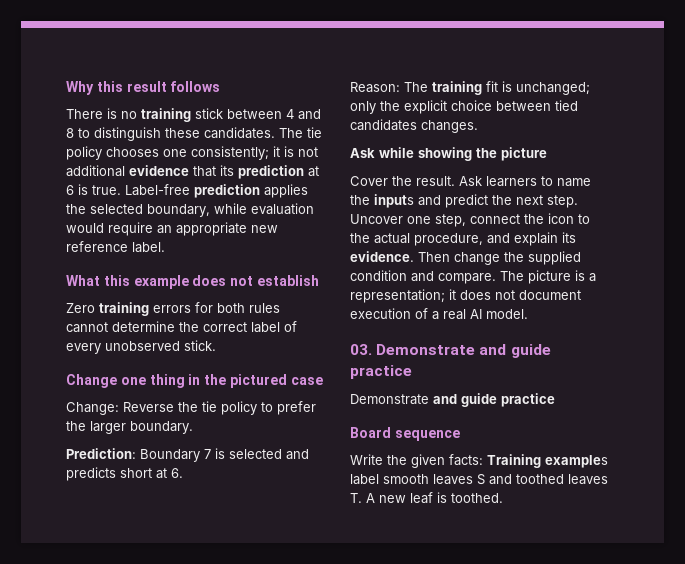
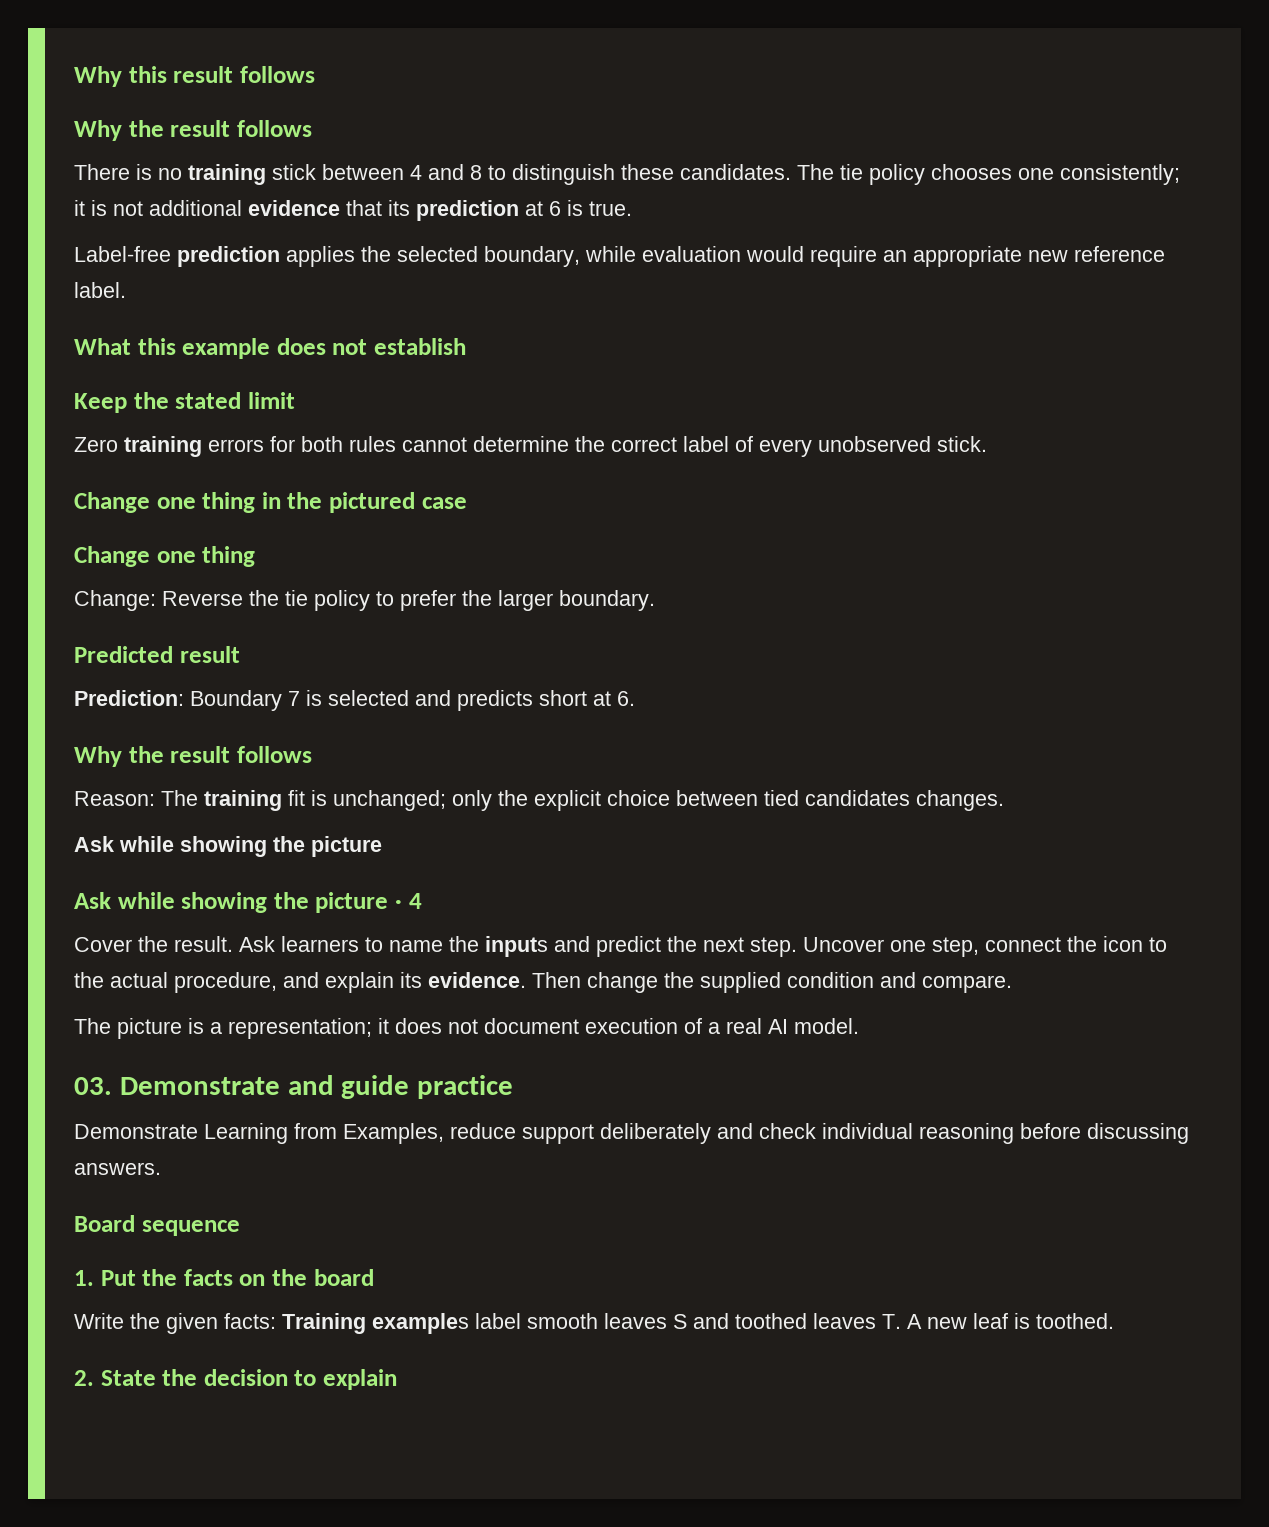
  Why this result follows
+ Why the result follows
- The tie policy chooses one consistently; it is not additional evidence that its prediction at 6 is true. Label-free prediction applies the selected boundary, while evaluation would require an appropriate new reference label.
+ The tie policy chooses one consistently; it is not additional evidence that its prediction at 6 is true.
+ Label-free prediction applies the selected boundary, while evaluation would require an appropriate new reference label.
+ Keep the stated limit
  Change one thing in the pictured case
+ Change one thing
+ Predicted result
  Prediction: Boundary 7 is selected and predicts short at 6.
+ Why the result follows
+ Ask while showing the picture · 4
- Then change the supplied condition and compare. The picture is a representation; it does not document execution of a real AI model.
+ Then change the supplied condition and compare.
+ The picture is a representation; it does not document execution of a real AI model.
  03. Demonstrate and guide practice
- Demonstrate and guide practice
+ Demonstrate Learning from Examples, reduce support deliberately and check individual reasoning before discussing answers.
  Board sequence
+ 1. Put the facts on the board
+ 2. State the decision to explain

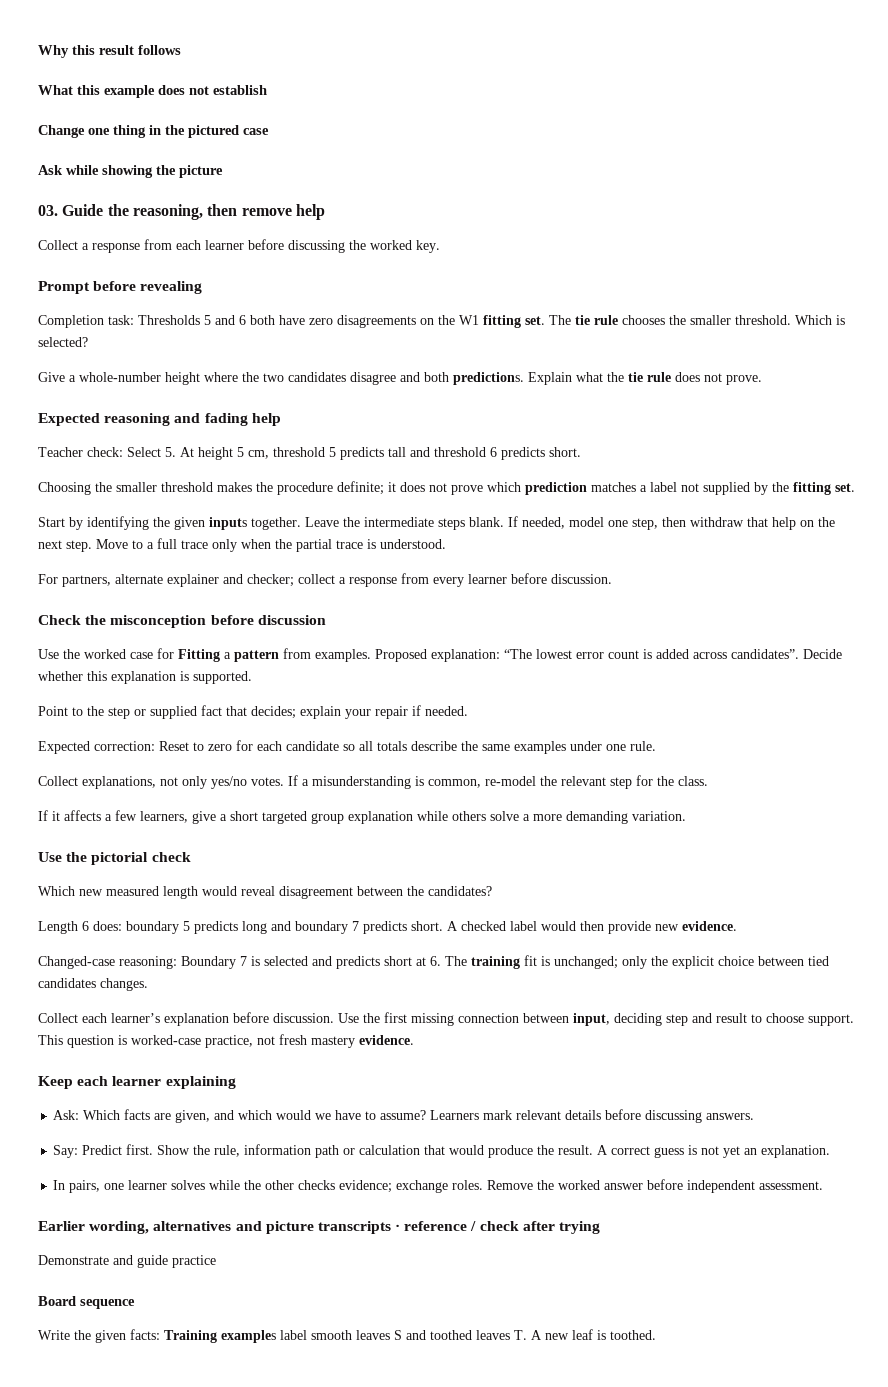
  Why this result follows
- Why the result follows
- There is no training stick between 4 and 8 to distinguish these candidates. The tie policy chooses one consistently; it is not additional evidence that its prediction at 6 is true.
- Label-free prediction applies the selected boundary, while evaluation would require an appropriate new reference label.
- Keep the stated limit
- Zero training errors for both rules cannot determine the correct label of every unobserved stick.
  Change one thing in the pictured case
- Change one thing
- Change: Reverse the tie policy to prefer the larger boundary.
- Predicted result
- Prediction: Boundary 7 is selected and predicts short at 6.
- Why the result follows
- Reason: The training fit is unchanged; only the explicit choice between tied candidates changes.
  Ask while showing the picture
- Ask while showing the picture · 4
- Cover the result. Ask learners to name the inputs and predict the next step. Uncover one step, connect the icon to the actual procedure, and explain its evidence. Then change the supplied condition and compare.
- The picture is a representation; it does not document execution of a real AI model.
- 03. Demonstrate and guide practice
- Demonstrate Learning from Examples, reduce support deliberately and check individual reasoning before discussing answers.
+ 03. Guide the reasoning, then remove help
+ Collect a response from each learner before discussing the worked key.
+ Prompt before revealing
+ Completion task: Thresholds 5 and 6 both have zero disagreements on the W1 fitting set. The tie rule chooses the smaller threshold. Which is selected?
+ Give a whole-number height where the two candidates disagree and both predictions. Explain what the tie rule does not prove.
+ Expected reasoning and fading help
+ Teacher check: Select 5. At height 5 cm, threshold 5 predicts tall and threshold 6 predicts short.
+ Choosing the smaller threshold makes the procedure definite; it does not prove which prediction matches a label not supplied by the fitting set.
+ Start by identifying the given inputs together. Leave the intermediate steps blank. If needed, model one step, then withdraw that help on the next step. Move to a full trace only when the partial trace is understood.
+ For partners, alternate explainer and checker; collect a response from every learner before discussion.
+ Check the misconception before discussion
+ Use the worked case for Fitting a pattern from examples. Proposed explanation: “The lowest error count is added across candidates”. Decide whether this explanation is supported.
+ Point to the step or supplied fact that decides; explain your repair if needed.
+ Expected correction: Reset to zero for each candidate so all totals describe the same examples under one rule.
+ Collect explanations, not only yes/no votes. If a misunderstanding is common, re-model the relevant step for the class.
+ If it affects a few learners, give a short targeted group explanation while others solve a more demanding variation.
+ Use the pictorial check
+ Which new measured length would reveal disagreement between the candidates?
+ Length 6 does: boundary 5 predicts long and boundary 7 predicts short. A checked label would then provide new evidence.
+ Changed-case reasoning: Boundary 7 is selected and predicts short at 6. The training fit is unchanged; only the explicit choice between tied candidates changes.
+ Collect each learner’s explanation before discussion. Use the first missing connection between input, deciding step and result to choose support. This question is worked-case practice, not fresh mastery evidence.
+ Keep each learner explaining
+ Ask: Which facts are given, and which would we have to assume? Learners mark relevant details before discussing answers.
+ Say: Predict first. Show the rule, information path or calculation that would produce the result. A correct guess is not yet an explanation.
+ In pairs, one learner solves while the other checks evidence; exchange roles. Remove the worked answer before independent assessment.
+ Earlier wording, alternatives and picture transcripts · reference / check after trying
+ Demonstrate and guide practice
  Board sequence
- 1. Put the facts on the board
- 2. State the decision to explain

